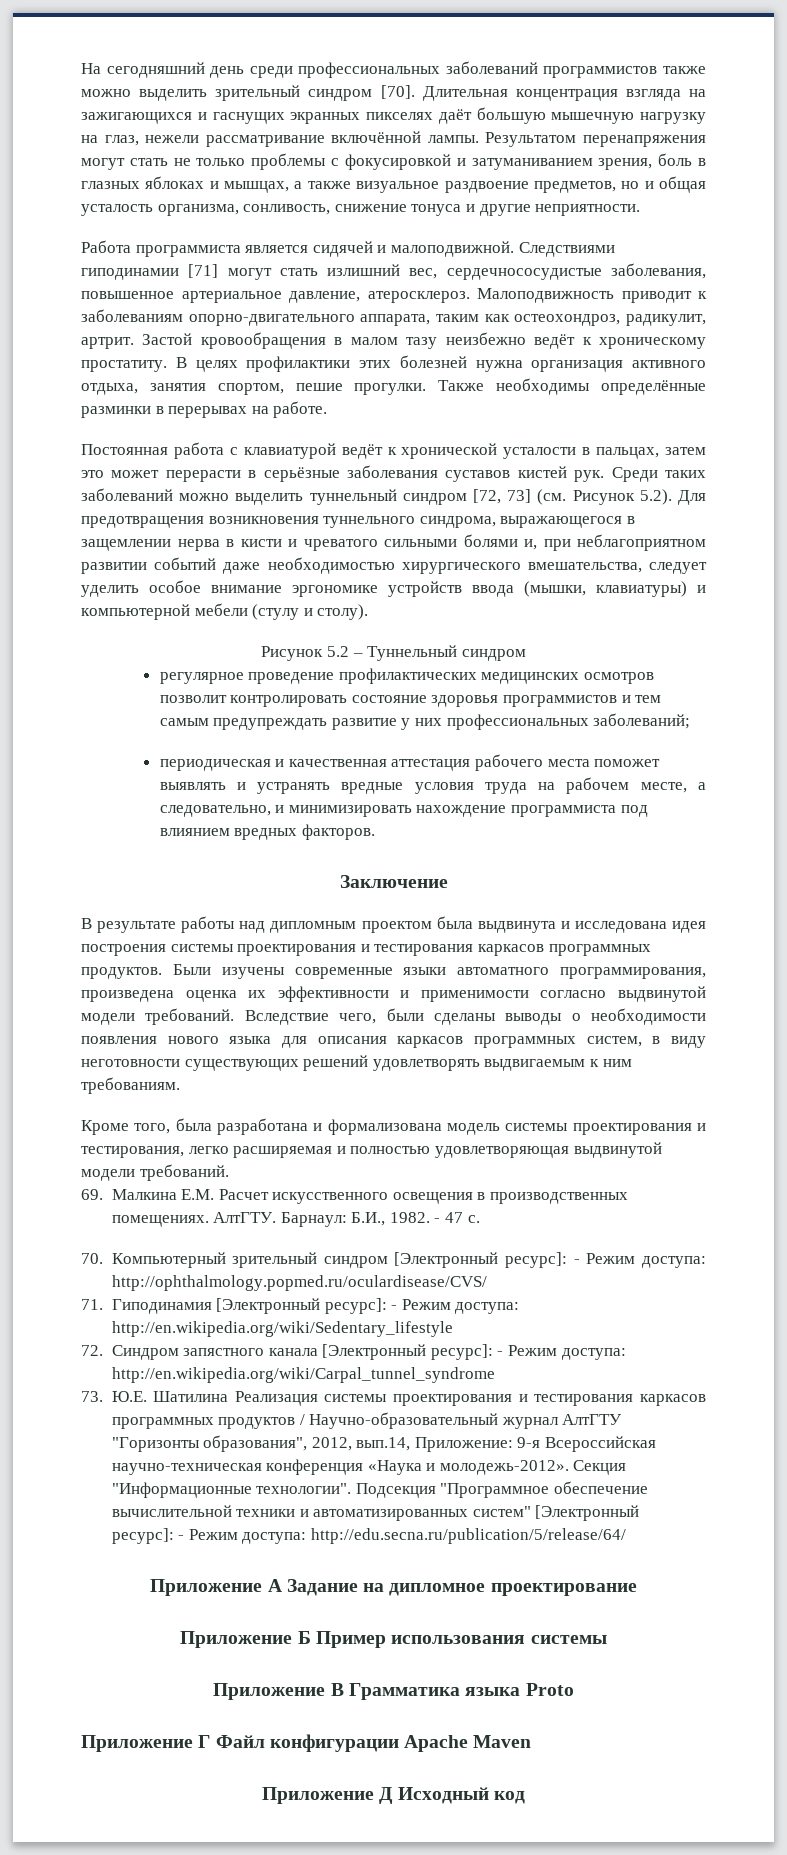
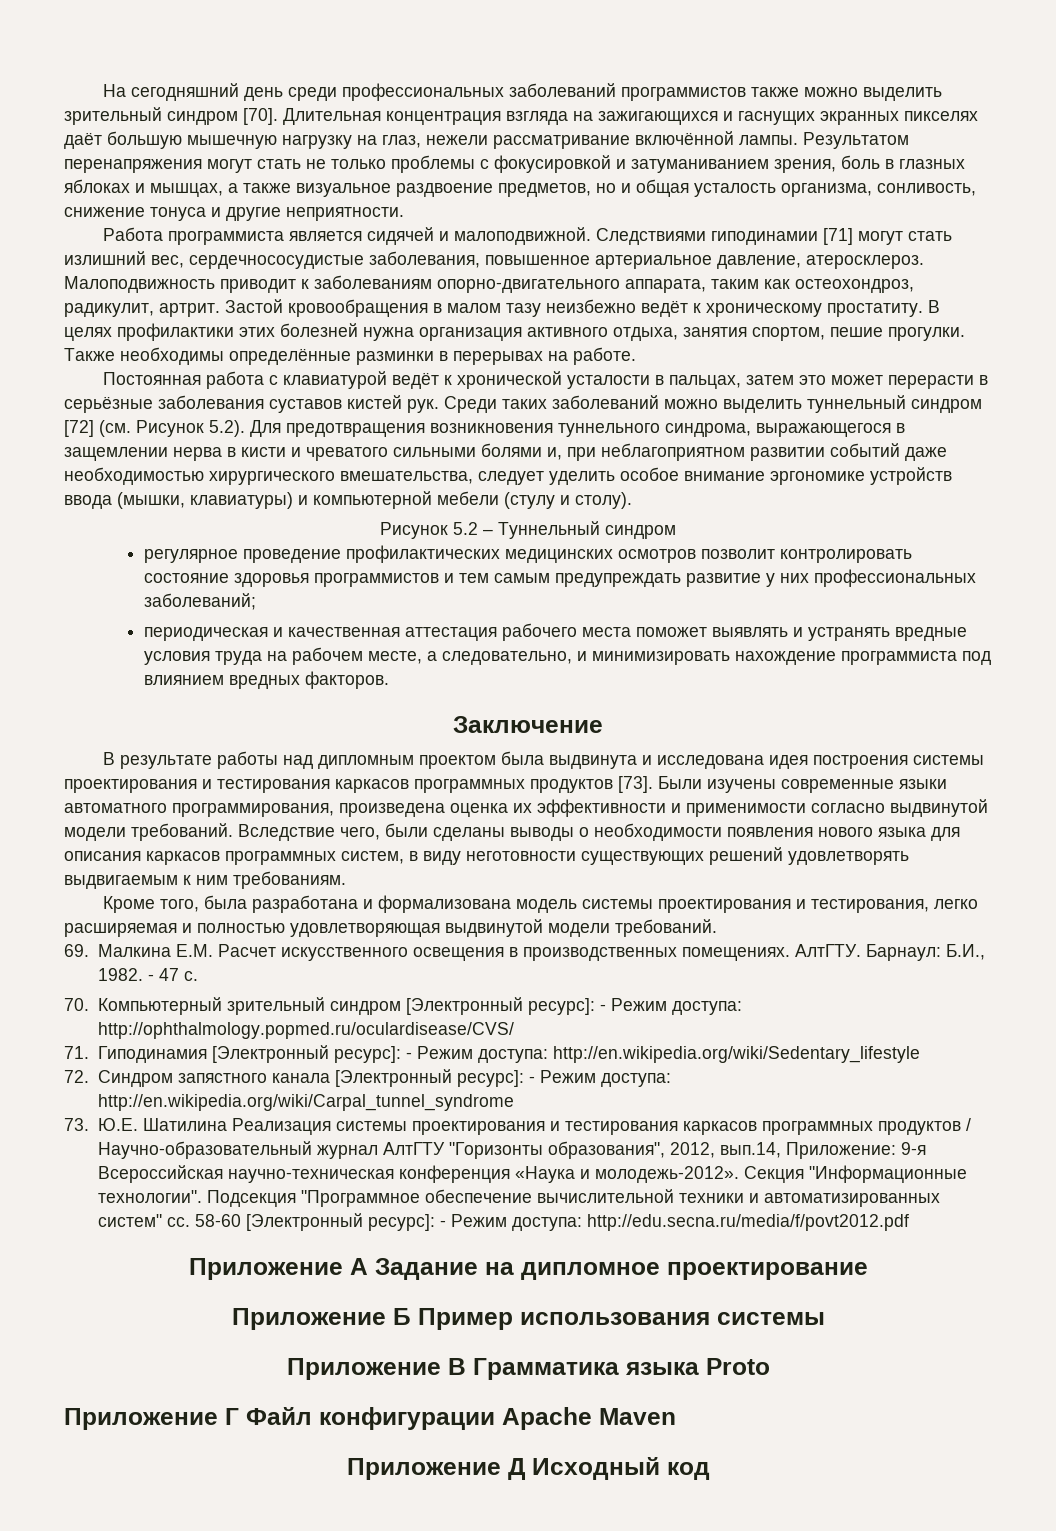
- Среди таких заболеваний можно выделить туннельный синдром [72, 73] (см. Рисунок 5.2). Для предотвращения возникновения туннельного синдрома, выражающегося в защемлении нерва в кисти и чреватого сильными болями и, при неблагоприятном развитии событий даже необходимостью хирургического вмешательства, следует уделить особое внимание эргономике устройств ввода (мышки, клавиатуры) и компьютерной мебели (стулу и столу).
+ Среди таких заболеваний можно выделить туннельный синдром [72] (см. Рисунок 5.2). Для предотвращения возникновения туннельного синдрома, выражающегося в защемлении нерва в кисти и чреватого сильными болями и, при неблагоприятном развитии событий даже необходимостью хирургического вмешательства, следует уделить особое внимание эргономике устройств ввода (мышки, клавиатуры) и компьютерной мебели (стулу и столу).
- В результате работы над дипломным проектом была выдвинута и исследована идея построения системы проектирования и тестирования каркасов программных продуктов.
+ В результате работы над дипломным проектом была выдвинута и исследована идея построения системы проектирования и тестирования каркасов программных продуктов [73].
- Подсекция "Программное обеспечение вычислительной техники и автоматизированных систем" [Электронный ресурс]: - Режим доступа: http://edu.secna.ru/publication/5/release/64/
+ Подсекция "Программное обеспечение вычислительной техники и автоматизированных систем" сс. 58-60 [Электронный ресурс]: - Режим доступа: http://edu.secna.ru/media/f/povt2012.pdf

